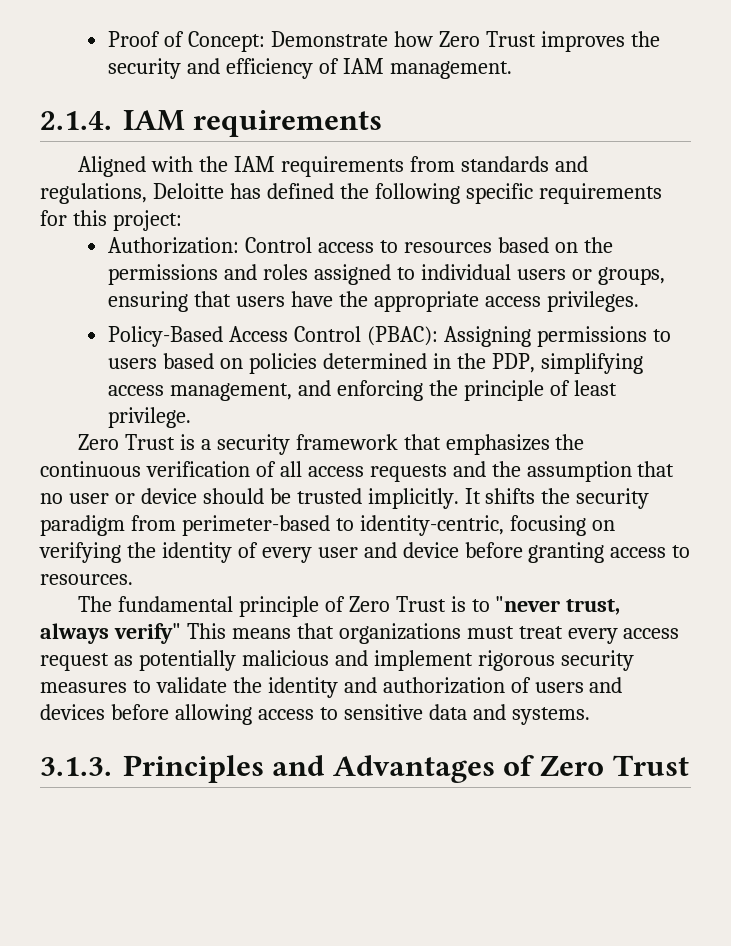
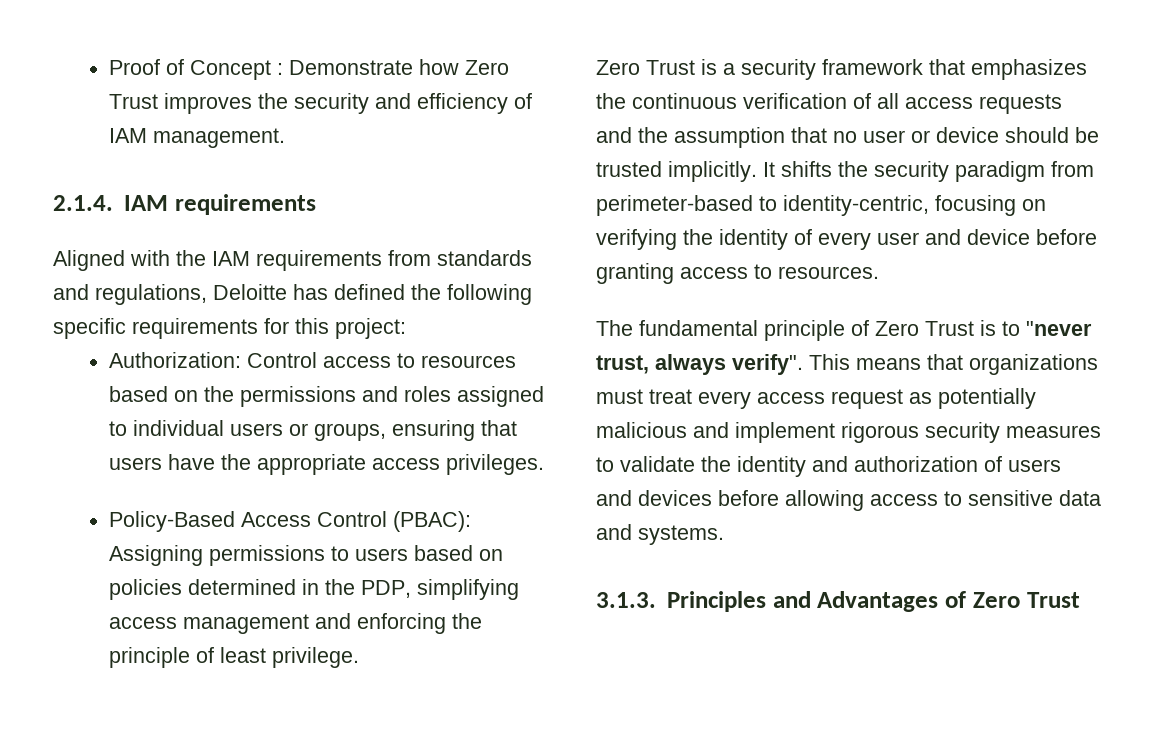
- Proof of Concept: Demonstrate how Zero Trust improves the security and efficiency of IAM management.
+ Proof of Concept : Demonstrate how Zero Trust improves the security and efficiency of IAM management.
- Policy-Based Access Control (PBAC): Assigning permissions to users based on policies determined in the PDP, simplifying access management, and enforcing the principle of least privilege.
+ Policy-Based Access Control (PBAC): Assigning permissions to users based on policies determined in the PDP, simplifying access management and enforcing the principle of least privilege.
- The fundamental principle of Zero Trust is to "never trust, always verify" This means that organizations must treat every access request as potentially malicious and implement rigorous security measures to validate the identity and authorization of users and devices before allowing access to sensitive data and systems.
+ The fundamental principle of Zero Trust is to "never trust, always verify". This means that organizations must treat every access request as potentially malicious and implement rigorous security measures to validate the identity and authorization of users and devices before allowing access to sensitive data and systems.

